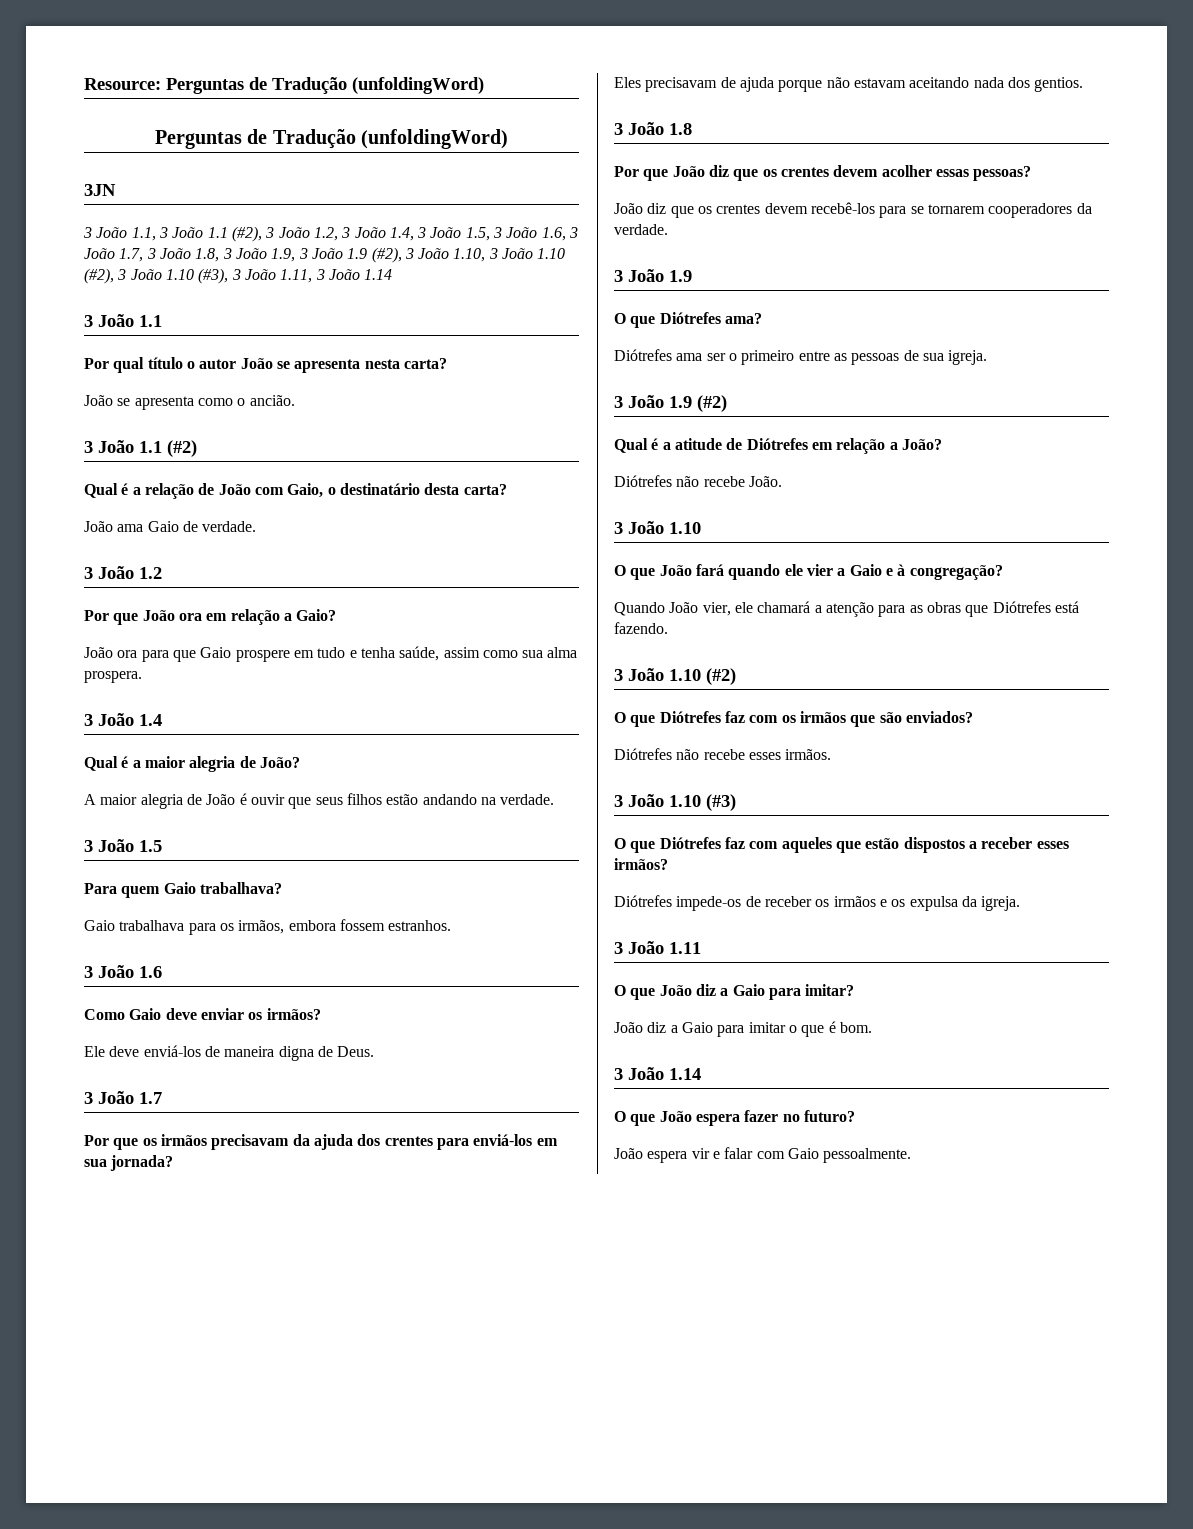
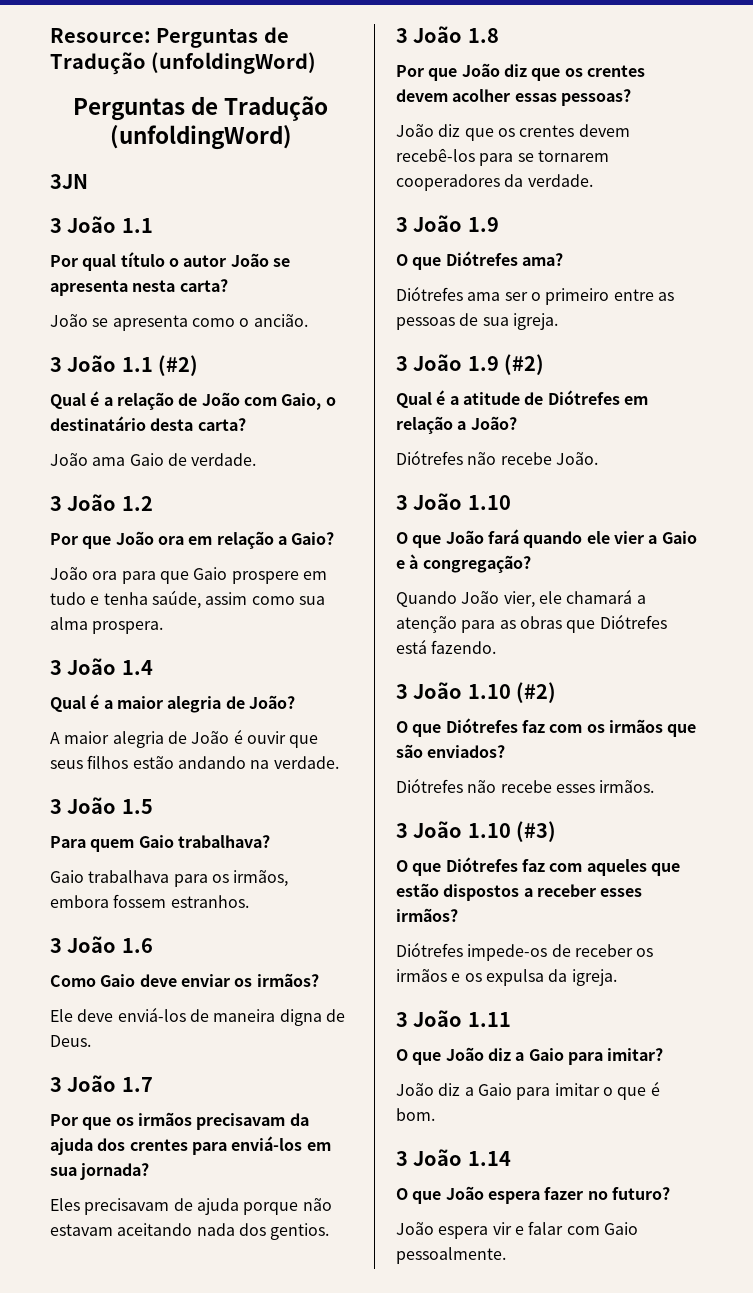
- 3 João 1.1, 3 João 1.1 (#2), 3 João 1.2, 3 João 1.4, 3 João 1.5, 3 João 1.6, 3 João 1.7, 3 João 1.8, 3 João 1.9, 3 João 1.9 (#2), 3 João 1.10, 3 João 1.10 (#2), 3 João 1.10 (#3), 3 João 1.11, 3 João 1.14

